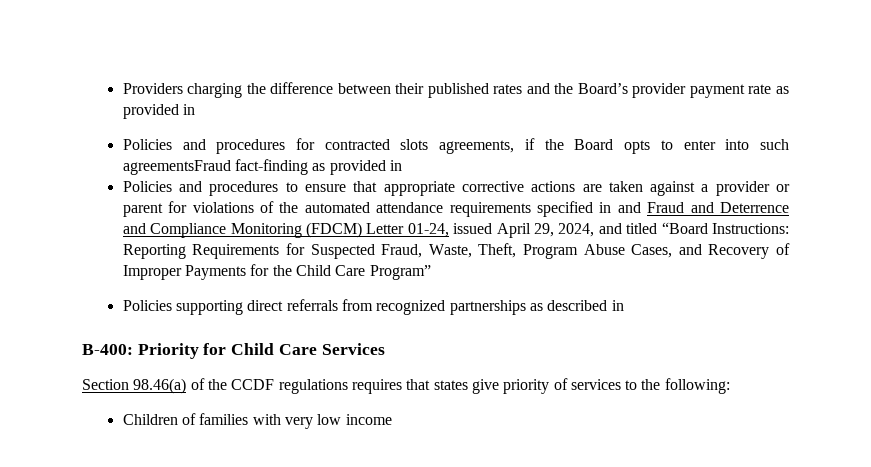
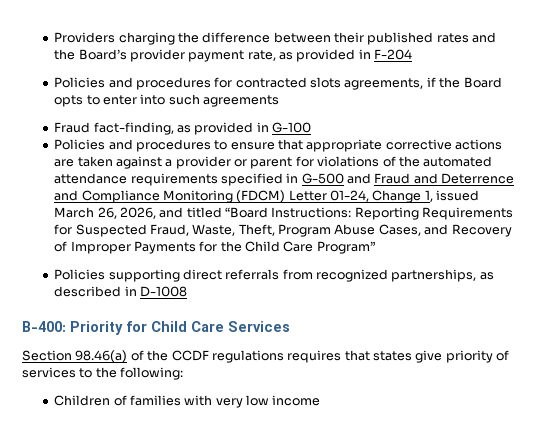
- Providers charging the difference between their published rates and the Board’s provider payment rate as provided in
+ Providers charging the difference between their published rates and the Board’s provider payment rate, as provided in F-204
- Policies and procedures for contracted slots agreements, if the Board opts to enter into such agreementsFraud fact-finding as provided in
+ Policies and procedures for contracted slots agreements, if the Board opts to enter into such agreements
+ Fraud fact-finding, as provided in G-100
- Policies and procedures to ensure that appropriate corrective actions are taken against a provider or parent for violations of the automated attendance requirements specified in and Fraud and Deterrence and Compliance Monitoring (FDCM) Letter 01-24, issued April 29, 2024, and titled “Board Instructions: Reporting Requirements for Suspected Fraud, Waste, Theft, Program Abuse Cases, and Recovery of Improper Payments for the Child Care Program”
+ Policies and procedures to ensure that appropriate corrective actions are taken against a provider or parent for violations of the automated attendance requirements specified in G-500 and Fraud and Deterrence and Compliance Monitoring (FDCM) Letter 01-24, Change 1, issued March 26, 2026, and titled “Board Instructions: Reporting Requirements for Suspected Fraud, Waste, Theft, Program Abuse Cases, and Recovery of Improper Payments for the Child Care Program”
- Policies supporting direct referrals from recognized partnerships as described in
+ Policies supporting direct referrals from recognized partnerships, as described in D-1008

